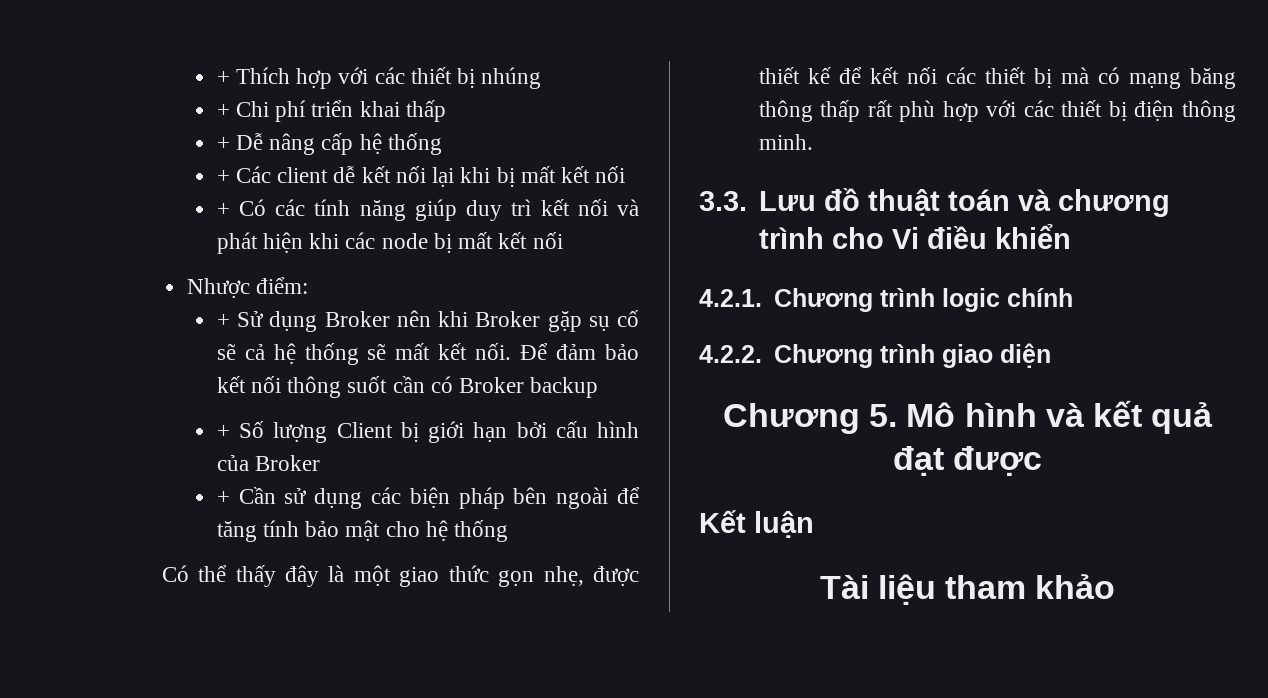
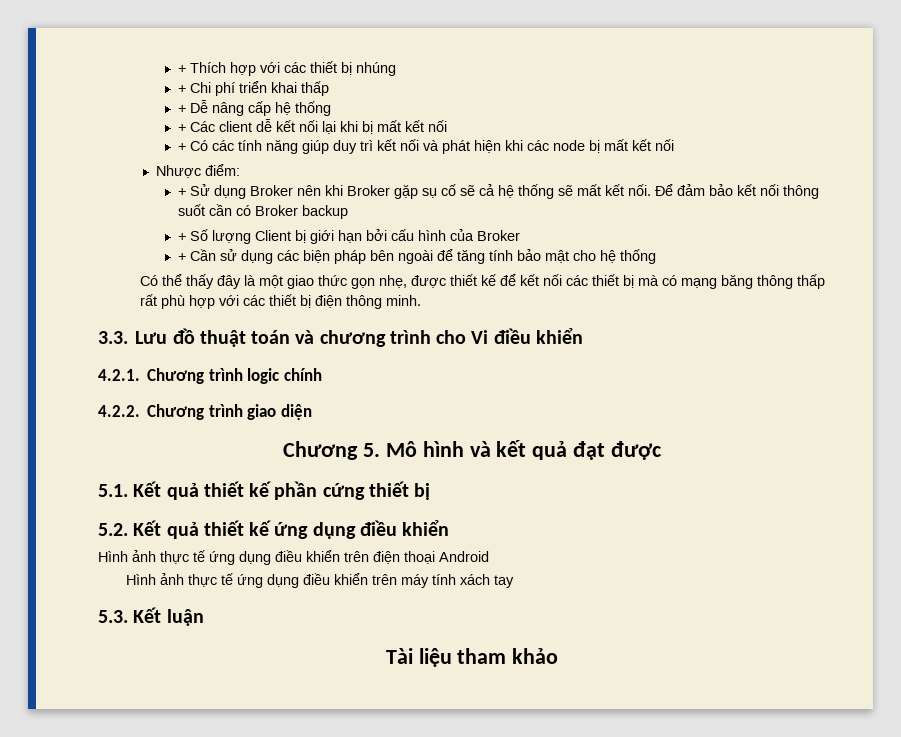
- Kết luận
+ 5.1. Kết quả thiết kế phần cứng thiết bị
+ 5.2. Kết quả thiết kế ứng dụng điều khiển
+ Hình ảnh thực tế ứng dụng điều khiển trên điện thoại Android
+ Hình ảnh thực tế ứng dụng điều khiển trên máy tính xách tay
+ 5.3. Kết luận

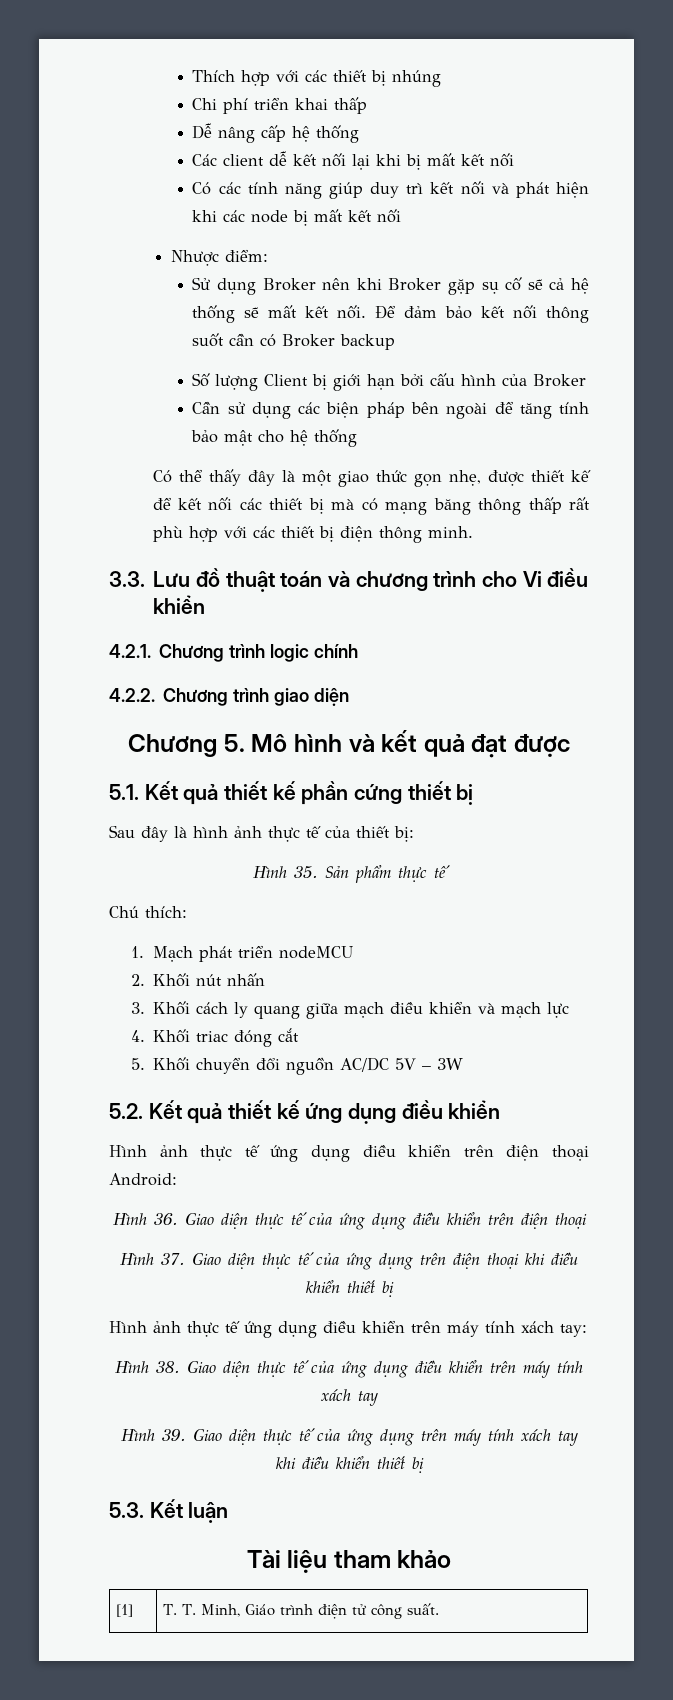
- + Thích hợp với các thiết bị nhúng
+ Thích hợp với các thiết bị nhúng
- + Chi phí triển khai thấp
+ Chi phí triển khai thấp
- + Dễ nâng cấp hệ thống
+ Dễ nâng cấp hệ thống
- + Các client dễ kết nối lại khi bị mất kết nối
+ Các client dễ kết nối lại khi bị mất kết nối
- + Có các tính năng giúp duy trì kết nối và phát hiện khi các node bị mất kết nối
+ Có các tính năng giúp duy trì kết nối và phát hiện khi các node bị mất kết nối
- + Sử dụng Broker nên khi Broker gặp sụ cố sẽ cả hệ thống sẽ mất kết nối.
+ Sử dụng Broker nên khi Broker gặp sụ cố sẽ cả hệ thống sẽ mất kết nối.
- + Số lượng Client bị giới hạn bởi cấu hình của Broker
+ Số lượng Client bị giới hạn bởi cấu hình của Broker
- + Cần sử dụng các biện pháp bên ngoài để tăng tính bảo mật cho hệ thống
+ Cần sử dụng các biện pháp bên ngoài để tăng tính bảo mật cho hệ thống
+ Sau đây là hình ảnh thực tế của thiết bị:
+ Hình 35. Sản phẩm thực tế
+ Chú thích:
+ 1. Mạch phát triển nodeMCU
+ 2. Khối nút nhấn
+ 3. Khối cách ly quang giữa mạch điều khiển và mạch lực
+ 4. Khối triac đóng cắt
+ 5. Khối chuyển đổi nguồn AC/DC 5V – 3W
- Hình ảnh thực tế ứng dụng điều khiển trên điện thoại Android
+ Hình ảnh thực tế ứng dụng điều khiển trên điện thoại Android:
+ Hình 36. Giao diện thực tế của ứng dụng điều khiển trên điện thoại
+ Hình 37. Giao diện thực tế của ứng dụng trên điện thoại khi điều khiển thiết bị
- Hình ảnh thực tế ứng dụng điều khiển trên máy tính xách tay
+ Hình ảnh thực tế ứng dụng điều khiển trên máy tính xách tay:
+ Hình 38. Giao diện thực tế của ứng dụng điều khiển trên máy tính xách tay
+ Hình 39. Giao diện thực tế của ứng dụng trên máy tính xách tay khi điều khiển thiết bị
+ [1] | T. T. Minh, Giáo trình điện tử công suất.

